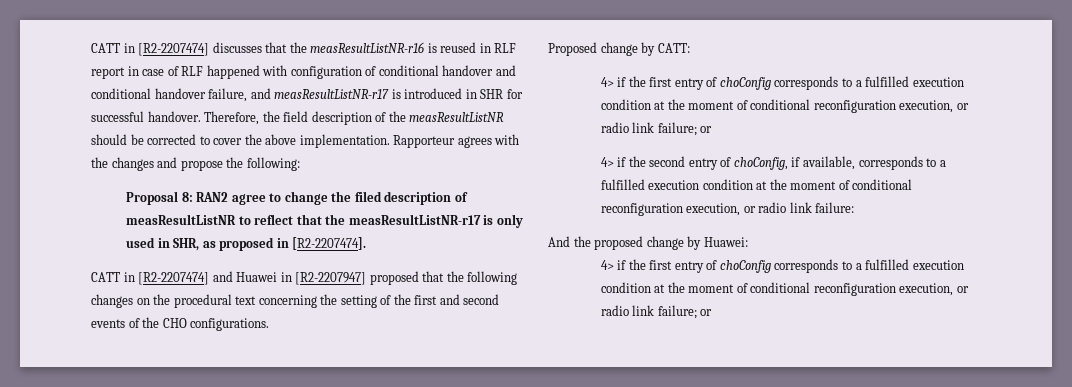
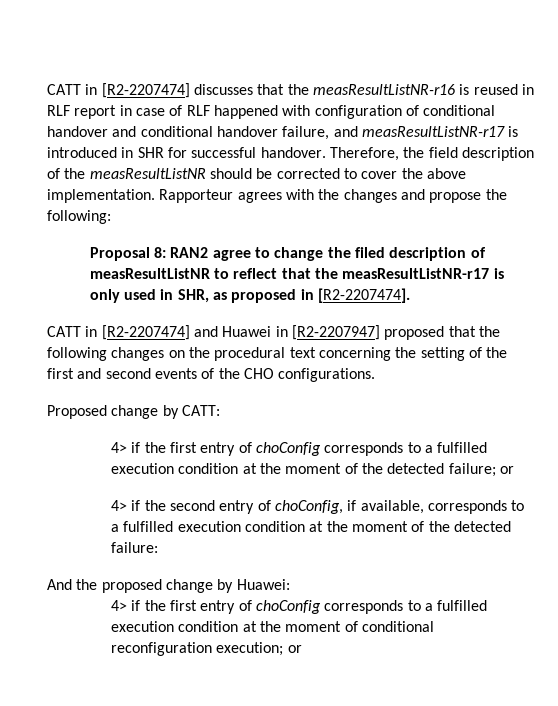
  Proposed change by CATT:
- 4> if the first entry of choConfig corresponds to a fulfilled execution condition at the moment of conditional reconfiguration execution, or radio link failure; or
+ 4> if the first entry of choConfig corresponds to a fulfilled execution condition at the moment of the detected failure; or
- 4> if the second entry of choConfig, if available, corresponds to a fulfilled execution condition at the moment of conditional reconfiguration execution, or radio link failure:
+ 4> if the second entry of choConfig, if available, corresponds to a fulfilled execution condition at the moment of the detected failure:
  And the proposed change by Huawei:
- 4> if the first entry of choConfig corresponds to a fulfilled execution condition at the moment of conditional reconfiguration execution, or radio link failure; or
+ 4> if the first entry of choConfig corresponds to a fulfilled execution condition at the moment of conditional reconfiguration execution; or

